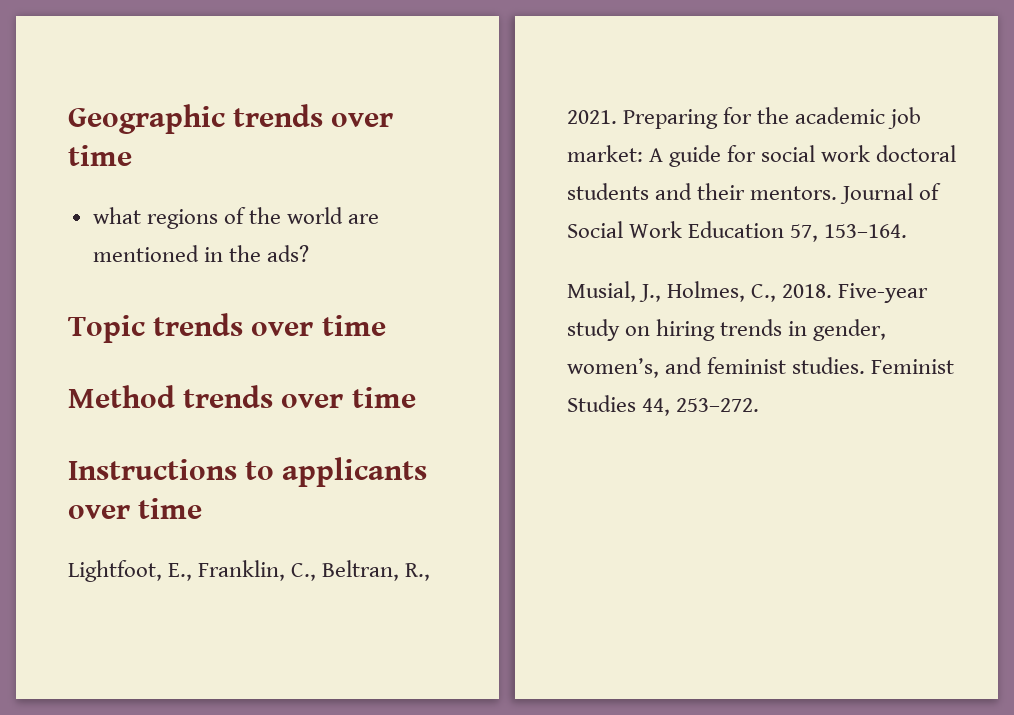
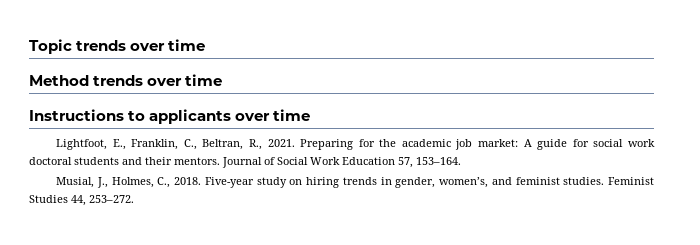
- Geographic trends over time
- what regions of the world are mentioned in the ads?

